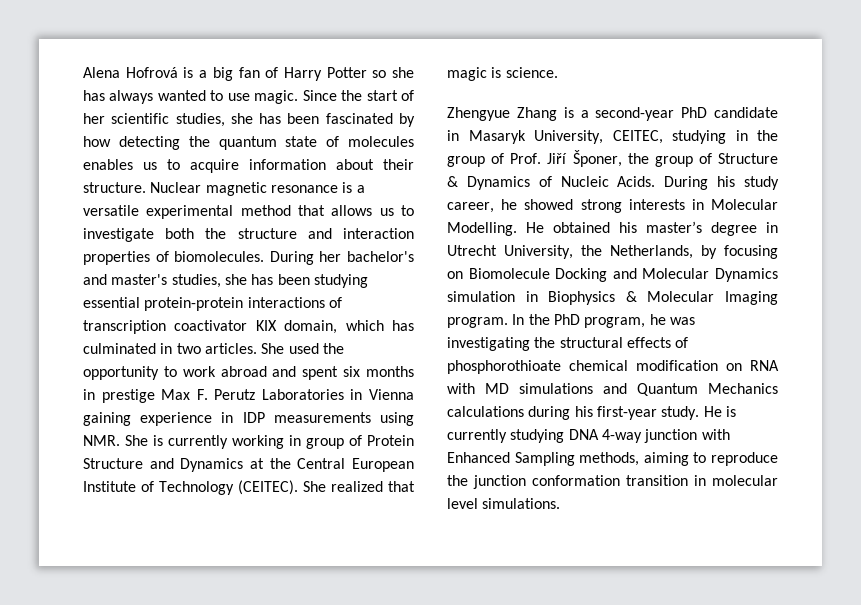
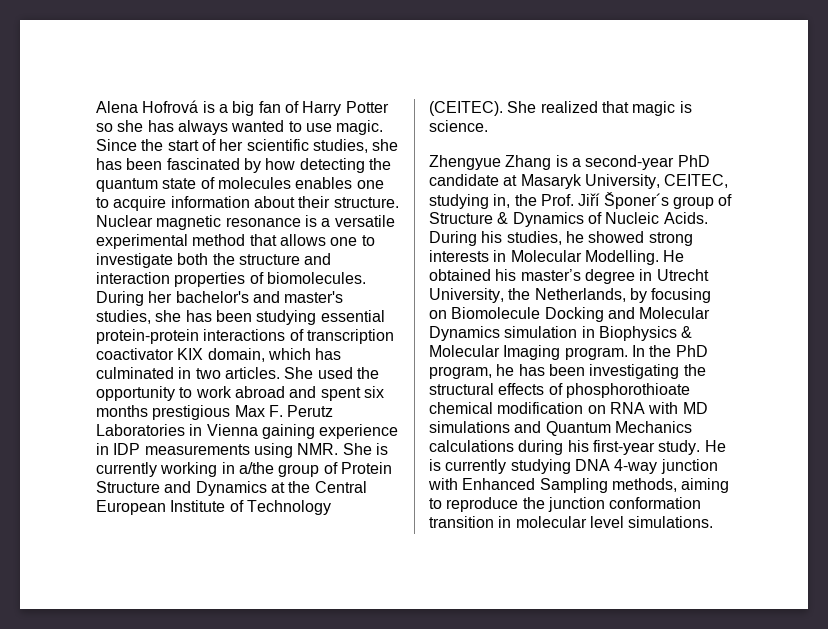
- Since the start of her scientific studies, she has been fascinated by how detecting the quantum state of molecules enables us to acquire information about their structure.
+ Since the start of her scientific studies, she has been fascinated by how detecting the quantum state of molecules enables one to acquire information about their structure.
- Nuclear magnetic resonance is a versatile experimental method that allows us to investigate both the structure and interaction properties of biomolecules.
+ Nuclear magnetic resonance is a versatile experimental method that allows one to investigate both the structure and interaction properties of biomolecules.
- She used the opportunity to work abroad and spent six months in prestige Max F. Perutz Laboratories in Vienna gaining experience in IDP measurements using NMR. She is currently working in group of Protein Structure and Dynamics at the Central European Institute of Technology (CEITEC).
+ She used the opportunity to work abroad and spent six months prestigious Max F. Perutz Laboratories in Vienna gaining experience in IDP measurements using NMR. She is currently working in a/the group of Protein Structure and Dynamics at the Central European Institute of Technology (CEITEC).
- Zhengyue Zhang is a second-year PhD candidate in Masaryk University, CEITEC, studying in the group of Prof. Jiří Šponer, the group of Structure & Dynamics of Nucleic Acids.
+ Zhengyue Zhang is a second-year PhD candidate at Masaryk University, CEITEC, studying in, the Prof. Jiří Šponer´s group of Structure & Dynamics of Nucleic Acids.
- During his study career, he showed strong interests in Molecular Modelling.
+ During his studies, he showed strong interests in Molecular Modelling.
- In the PhD program, he was investigating the structural effects of phosphorothioate chemical modification on RNA with MD simulations and Quantum Mechanics calculations during his first-year study.
+ In the PhD program, he has been investigating the structural effects of phosphorothioate chemical modification on RNA with MD simulations and Quantum Mechanics calculations during his first-year study.

